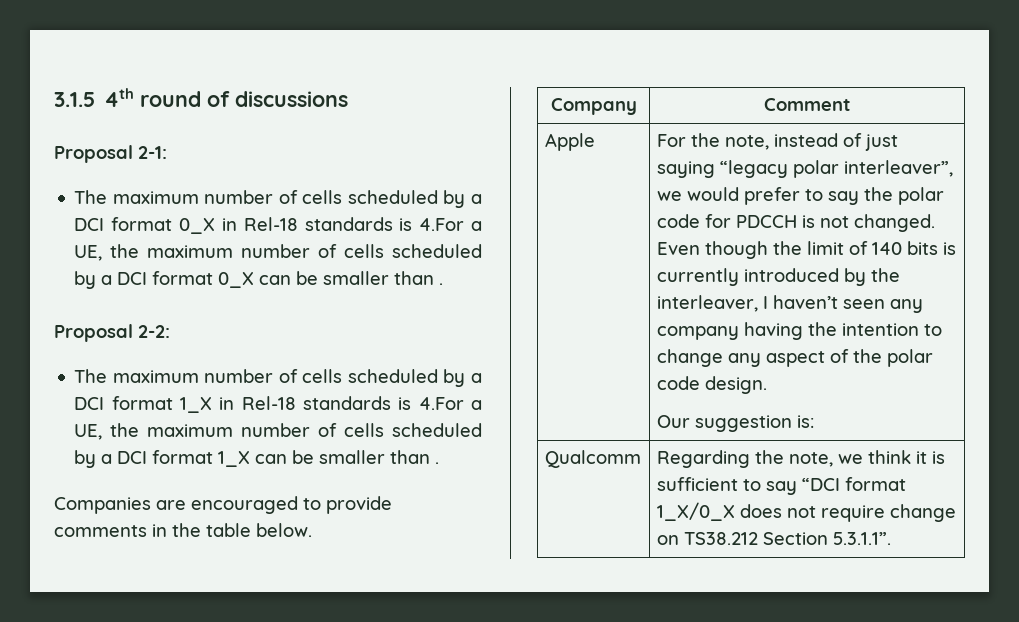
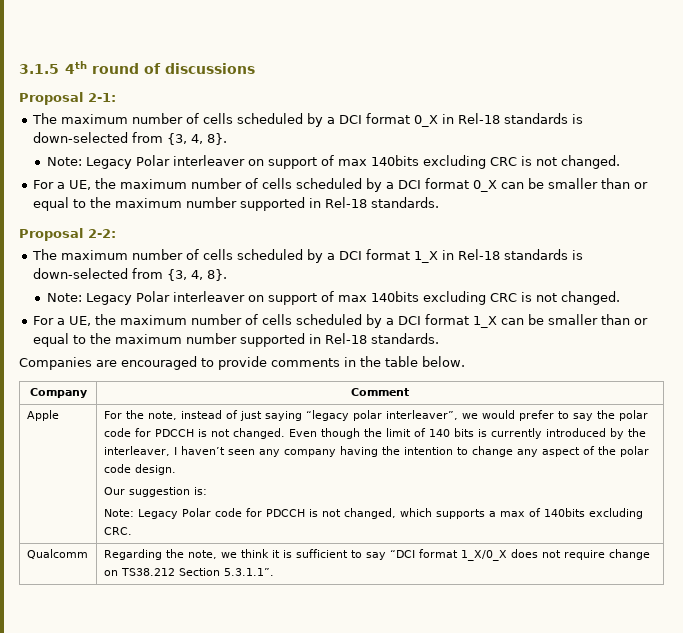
- The maximum number of cells scheduled by a DCI format 0_X in Rel-18 standards is 4.For a UE, the maximum number of cells scheduled by a DCI format 0_X can be smaller than .
+ The maximum number of cells scheduled by a DCI format 0_X in Rel-18 standards is down-selected from {3, 4, 8}.
+ Note: Legacy Polar interleaver on support of max 140bits excluding CRC is not changed.
+ For a UE, the maximum number of cells scheduled by a DCI format 0_X can be smaller than or equal to the maximum number supported in Rel-18 standards.
- The maximum number of cells scheduled by a DCI format 1_X in Rel-18 standards is 4.For a UE, the maximum number of cells scheduled by a DCI format 1_X can be smaller than .
+ The maximum number of cells scheduled by a DCI format 1_X in Rel-18 standards is down-selected from {3, 4, 8}.
+ Note: Legacy Polar interleaver on support of max 140bits excluding CRC is not changed.
+ For a UE, the maximum number of cells scheduled by a DCI format 1_X can be smaller than or equal to the maximum number supported in Rel-18 standards.
+ Note: Legacy Polar code for PDCCH is not changed, which supports a max of 140bits excluding CRC.

